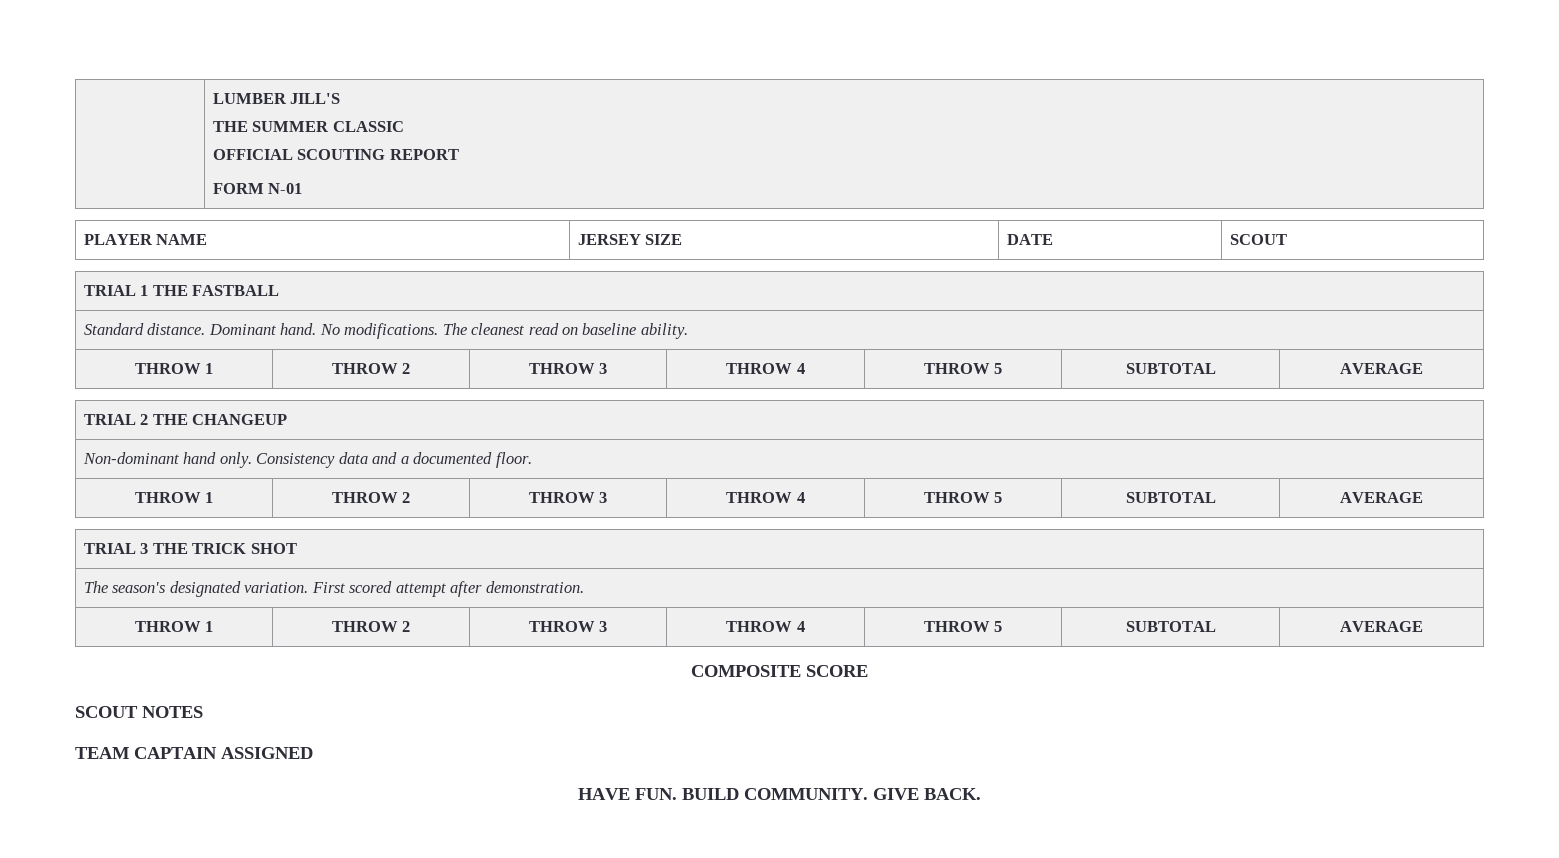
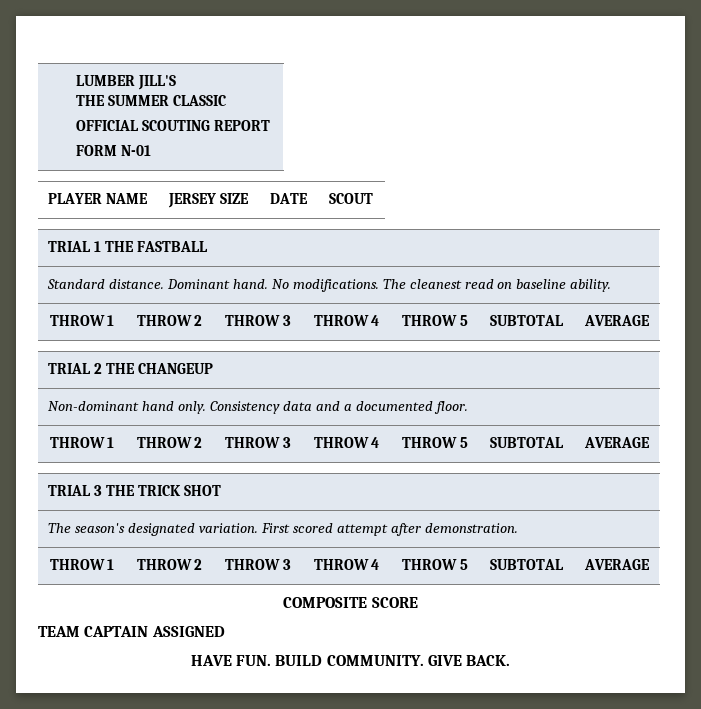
- SCOUT NOTES

